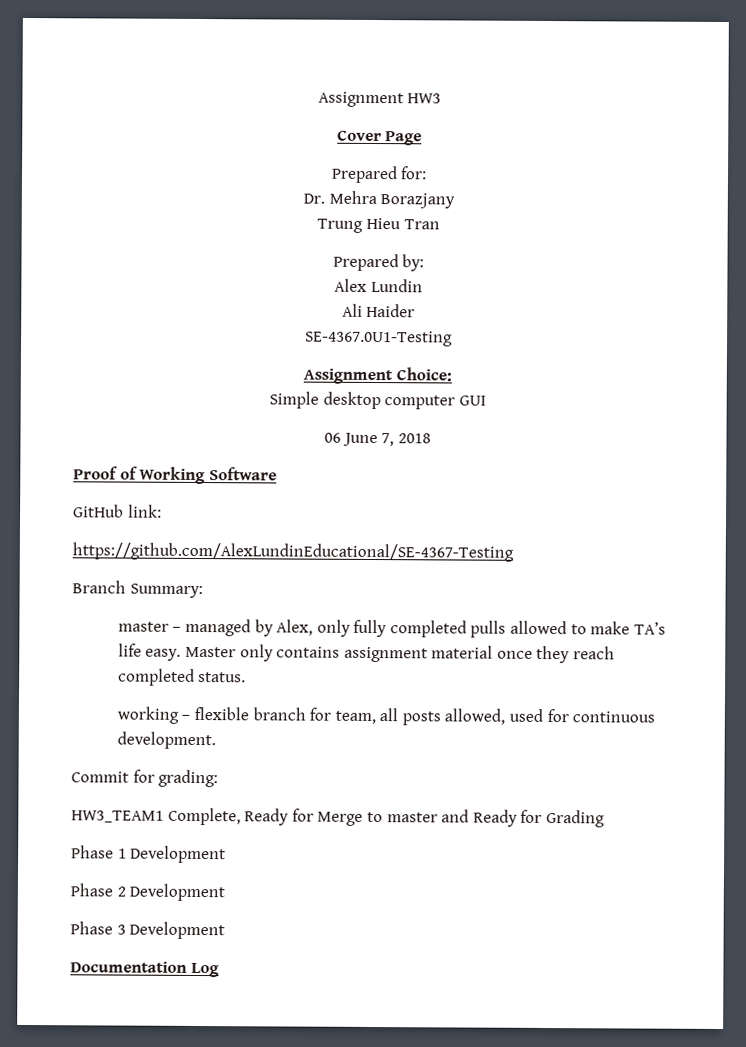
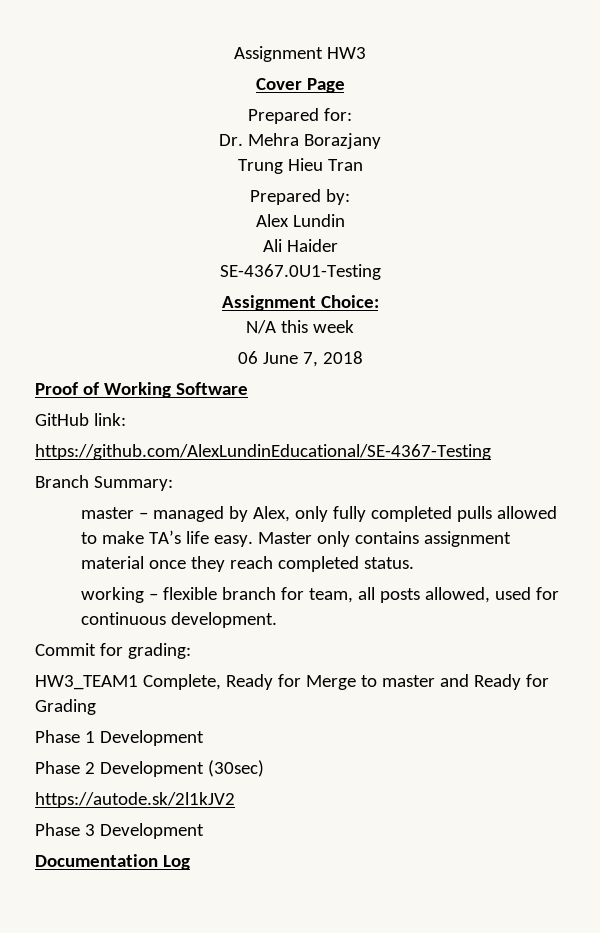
- Simple desktop computer GUI
+ N/A this week
- Phase 2 Development
+ Phase 2 Development (30sec)
+ https://autode.sk/2l1kJV2

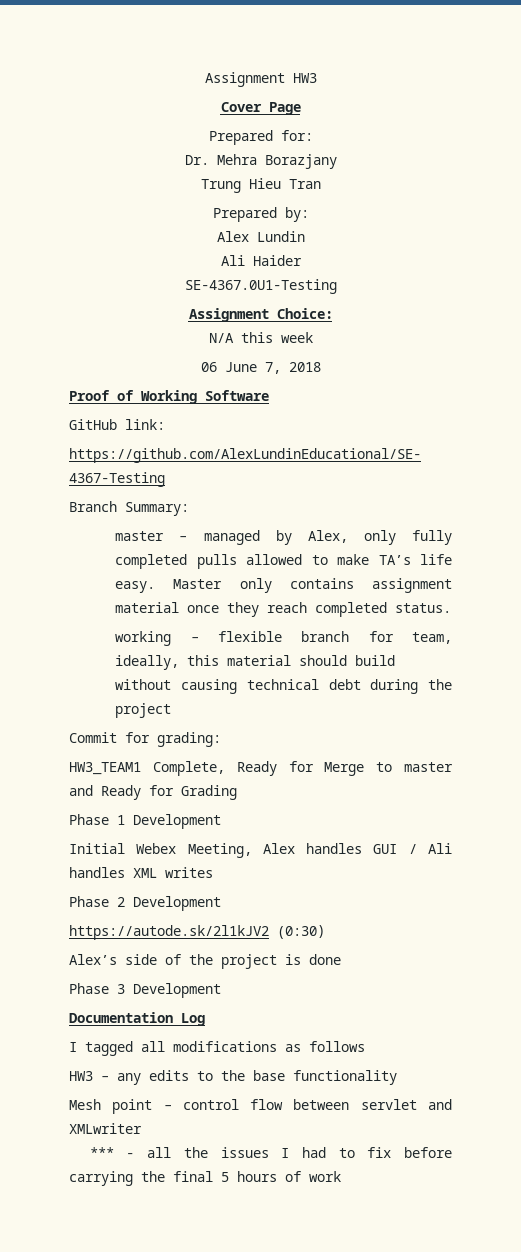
- working – flexible branch for team, all posts allowed, used for continuous development.
+ working – flexible branch for team, ideally, this material should build without causing technical debt during the project
+ Initial Webex Meeting, Alex handles GUI / Ali handles XML writes
- Phase 2 Development (30sec)
+ Phase 2 Development
- https://autode.sk/2l1kJV2
+ https://autode.sk/2l1kJV2 (0:30)
+ Alex’s side of the project is done
+ I tagged all modifications as follows
+ HW3 – any edits to the base functionality
+ Mesh point – control flow between servlet and XMLwriter
+ *** - all the issues I had to fix before carrying the final 5 hours of work

